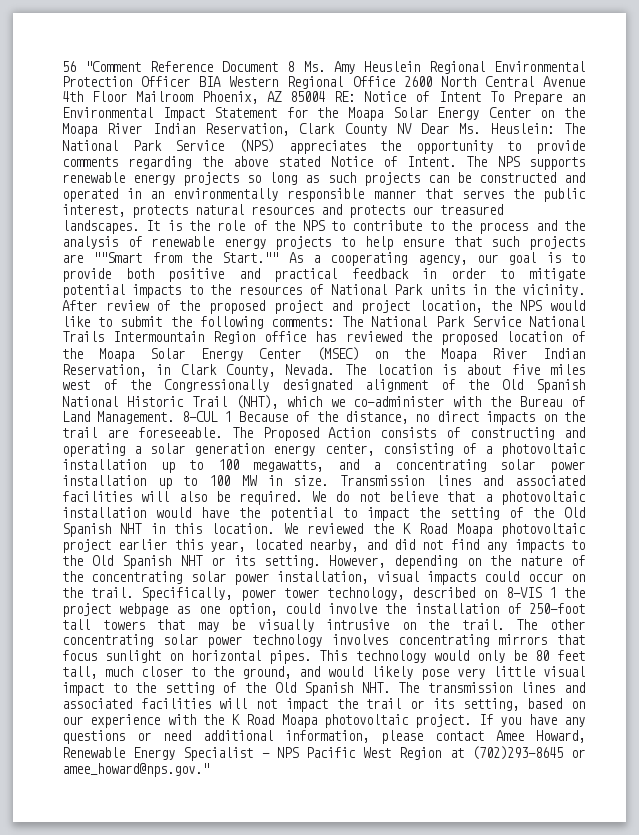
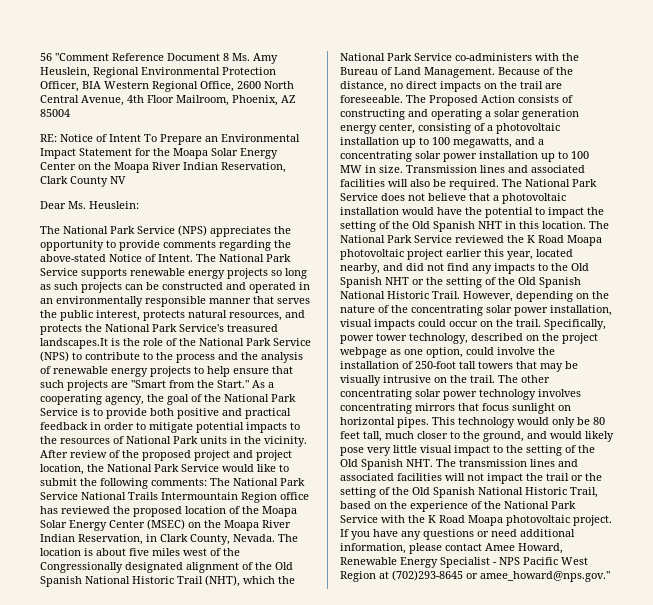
- 56 "Comment Reference Document 8 Ms. Amy Heuslein Regional Environmental Protection Officer BIA Western Regional Office 2600 North Central Avenue 4th Floor Mailroom Phoenix, AZ 85004 RE:
+ 56 "Comment Reference Document 8 Ms. Amy Heuslein, Regional Environmental Protection Officer, BIA Western Regional Office, 2600 North Central Avenue, 4th Floor Mailroom, Phoenix, AZ 85004
+ RE:
- Notice of Intent To Prepare an Environmental Impact Statement for the Moapa Solar Energy Center on the Moapa River Indian Reservation, Clark County NV Dear Ms. Heuslein: The National Park Service (NPS) appreciates the opportunity to provide comments regarding the above stated Notice of Intent.
+ Notice of Intent To Prepare an Environmental Impact Statement for the Moapa Solar Energy Center on the Moapa River Indian Reservation, Clark County NV
+ Dear Ms. Heuslein:
+ The National Park Service (NPS) appreciates the opportunity to provide comments regarding the above-stated Notice of Intent.
- The NPS supports renewable energy projects so long as such projects can be constructed and operated in an environmentally responsible manner that serves the public interest, protects natural resources and protects our treasured landscapes. It is the role of the NPS to contribute to the process and the analysis of renewable energy projects to help ensure that such projects are ""Smart from the Start.""
+ The National Park Service supports renewable energy projects so long as such projects can be constructed and operated in an environmentally responsible manner that serves the public interest, protects natural resources, and protects the National Park Service's treasured landscapes.It is the role of the National Park Service (NPS) to contribute to the process and the analysis of renewable energy projects to help ensure that such projects are "Smart from the Start."
- As a cooperating agency, our goal is to provide both positive and practical feedback in order to mitigate potential impacts to the resources of National Park units in the vicinity.
+ As a cooperating agency, the goal of the National Park Service is to provide both positive and practical feedback in order to mitigate potential impacts to the resources of National Park units in the vicinity.
- After review of the proposed project and project location, the NPS would like to submit the following comments: The National Park Service National Trails Intermountain Region office has reviewed the proposed location of the Moapa Solar Energy Center (MSEC) on the Moapa River Indian Reservation, in Clark County, Nevada.
+ After review of the proposed project and project location, the National Park Service would like to submit the following comments: The National Park Service National Trails Intermountain Region office has reviewed the proposed location of the Moapa Solar Energy Center (MSEC) on the Moapa River Indian Reservation, in Clark County, Nevada.
- The location is about five miles west of the Congressionally designated alignment of the Old Spanish National Historic Trail (NHT), which we co-administer with the Bureau of Land Management.
+ The location is about five miles west of the Congressionally designated alignment of the Old Spanish National Historic Trail (NHT), which the National Park Service co-administers with the Bureau of Land Management.
- 8-CUL 1 Because of the distance, no direct impacts on the trail are foreseeable.
+ Because of the distance, no direct impacts on the trail are foreseeable.
- We do not believe that a photovoltaic installation would have the potential to impact the setting of the Old Spanish NHT in this location.
+ The National Park Service does not believe that a photovoltaic installation would have the potential to impact the setting of the Old Spanish NHT in this location.
- We reviewed the K Road Moapa photovoltaic project earlier this year, located nearby, and did not find any impacts to the Old Spanish NHT or its setting.
+ The National Park Service reviewed the K Road Moapa photovoltaic project earlier this year, located nearby, and did not find any impacts to the Old Spanish NHT or the setting of the Old Spanish National Historic Trail.
- Specifically, power tower technology, described on 8-VIS 1 the project webpage as one option, could involve the installation of 250-foot tall towers that may be visually intrusive on the trail.
+ Specifically, power tower technology, described on the project webpage as one option, could involve the installation of 250-foot tall towers that may be visually intrusive on the trail.
- This technology would only be 80 feet tall, much closer to the ground, and would likely pose very little visual impact to the setting of the Old Spanish NHT. The transmission lines and associated facilities will not impact the trail or its setting, based on our experience with the K Road Moapa photovoltaic project.
+ This technology would only be 80 feet tall, much closer to the ground, and would likely pose very little visual impact to the setting of the Old Spanish NHT. The transmission lines and associated facilities will not impact the trail or the setting of the Old Spanish National Historic Trail, based on the experience of the National Park Service with the K Road Moapa photovoltaic project.

